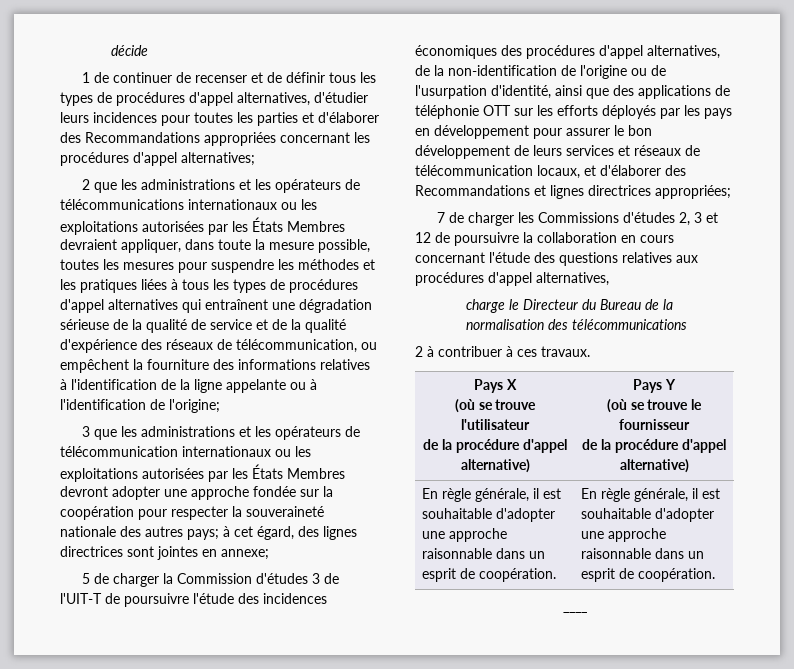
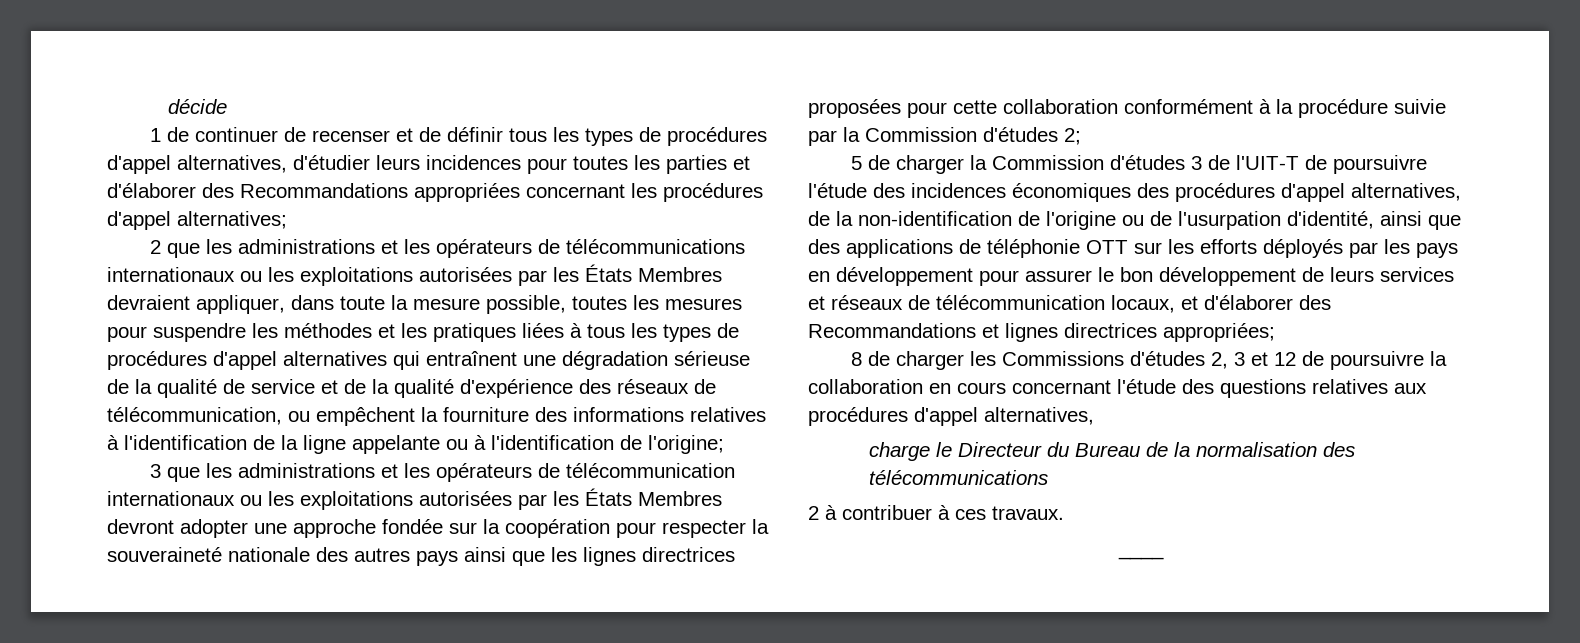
- 3 que les administrations et les opérateurs de télécommunication internationaux ou les exploitations autorisées par les États Membres devront adopter une approche fondée sur la coopération pour respecter la souveraineté nationale des autres pays; à cet égard, des lignes directrices sont jointes en annexe;
+ 3 que les administrations et les opérateurs de télécommunication internationaux ou les exploitations autorisées par les États Membres devront adopter une approche fondée sur la coopération pour respecter la souveraineté nationale des autres pays ainsi que les lignes directrices proposées pour cette collaboration conformément à la procédure suivie par la Commission d'études 2;
- 7 de charger les Commissions d'études 2, 3 et 12 de poursuivre la collaboration en cours concernant l'étude des questions relatives aux procédures d'appel alternatives,
+ 8 de charger les Commissions d'études 2, 3 et 12 de poursuivre la collaboration en cours concernant l'étude des questions relatives aux procédures d'appel alternatives,
- Pays X
- (où se trouve l'utilisateur
- de la procédure d'appel alternative) | Pays Y
- (où se trouve le fournisseur
- de la procédure d'appel alternative)
- En règle générale, il est souhaitable d'adopter une approche raisonnable dans un esprit de coopération. | En règle générale, il est souhaitable d'adopter une approche raisonnable dans un esprit de coopération.

